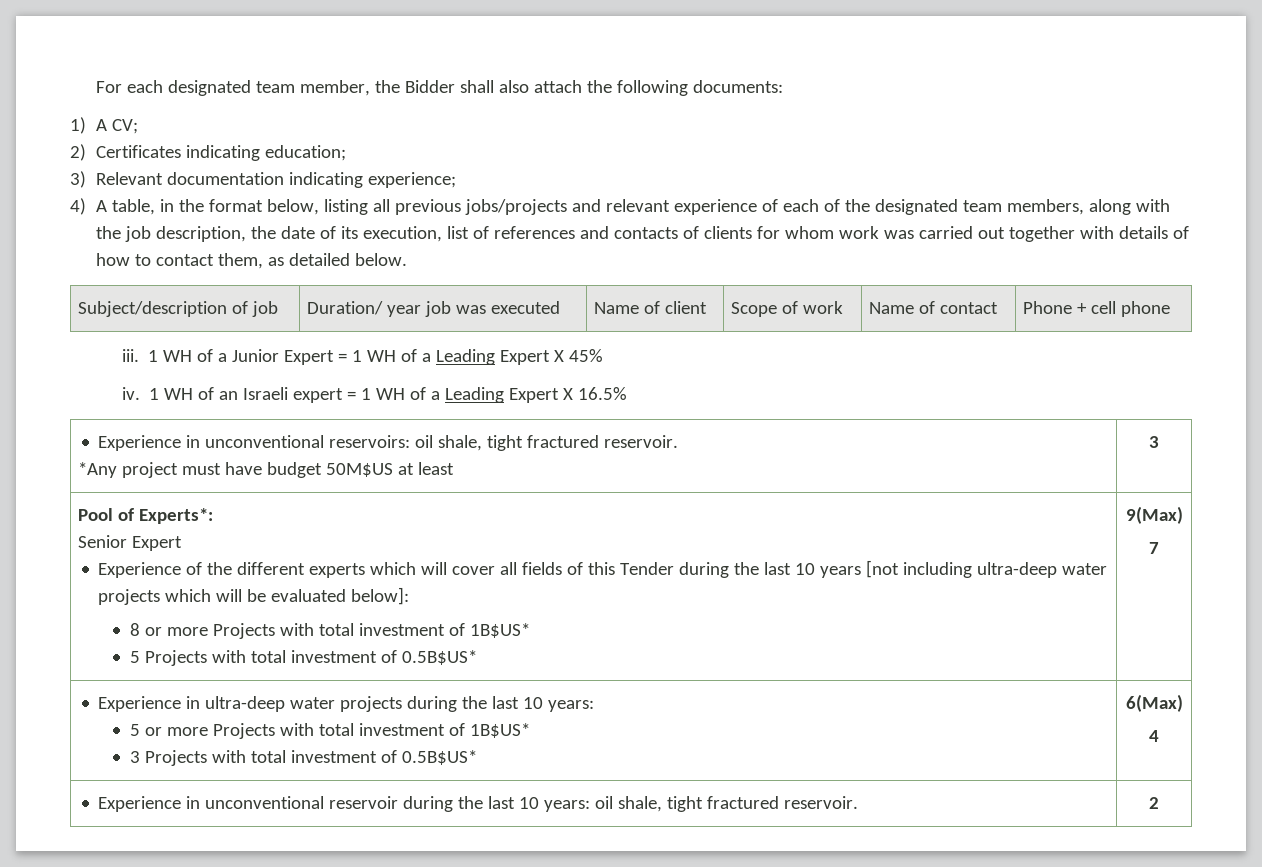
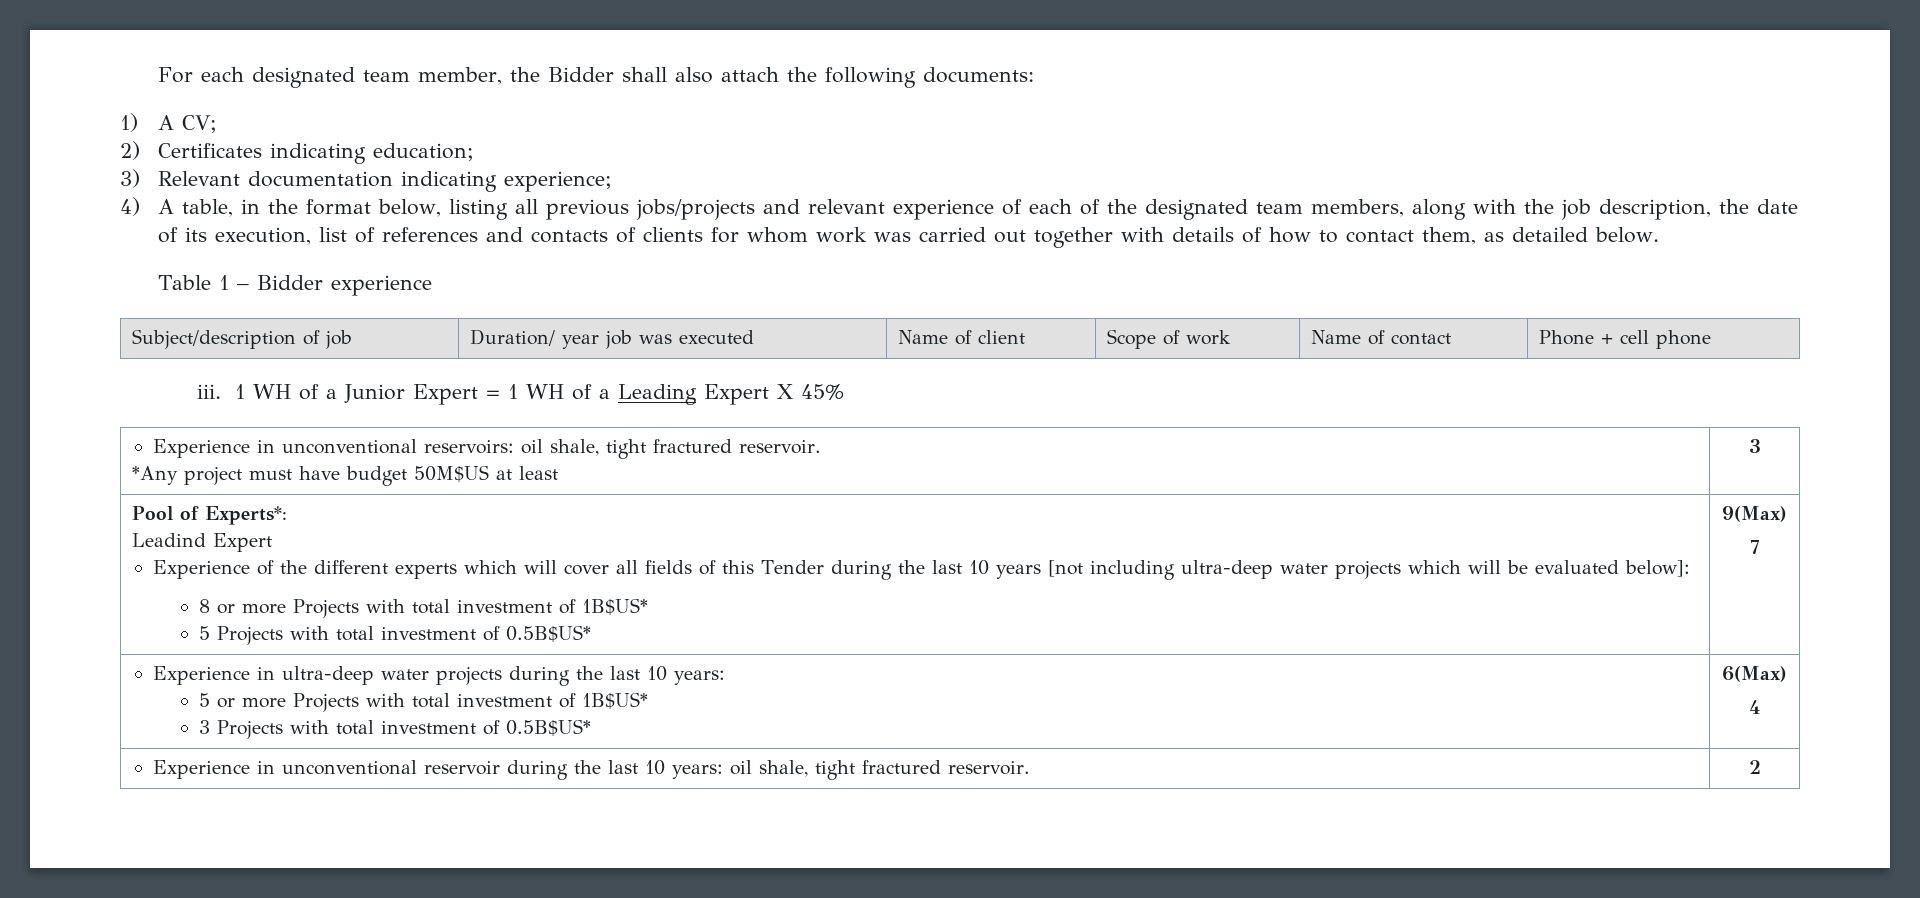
+ Table 1 – Bidder experience
- iv. 1 WH of an Israeli expert = 1 WH of a Leading Expert X 16.5%
- Senior Expert
+ Leadind Expert

